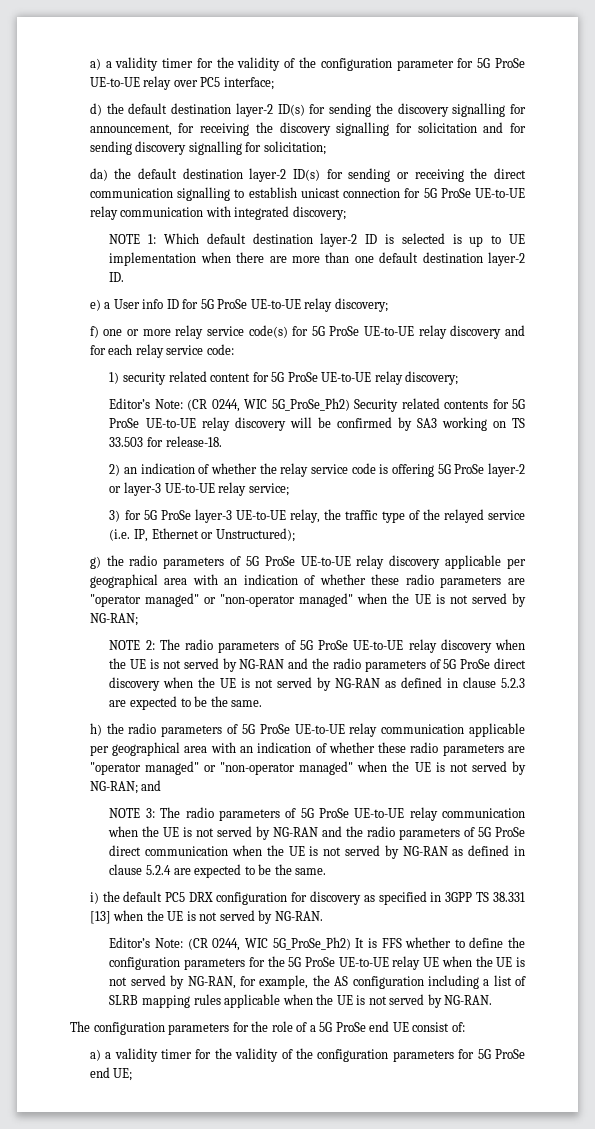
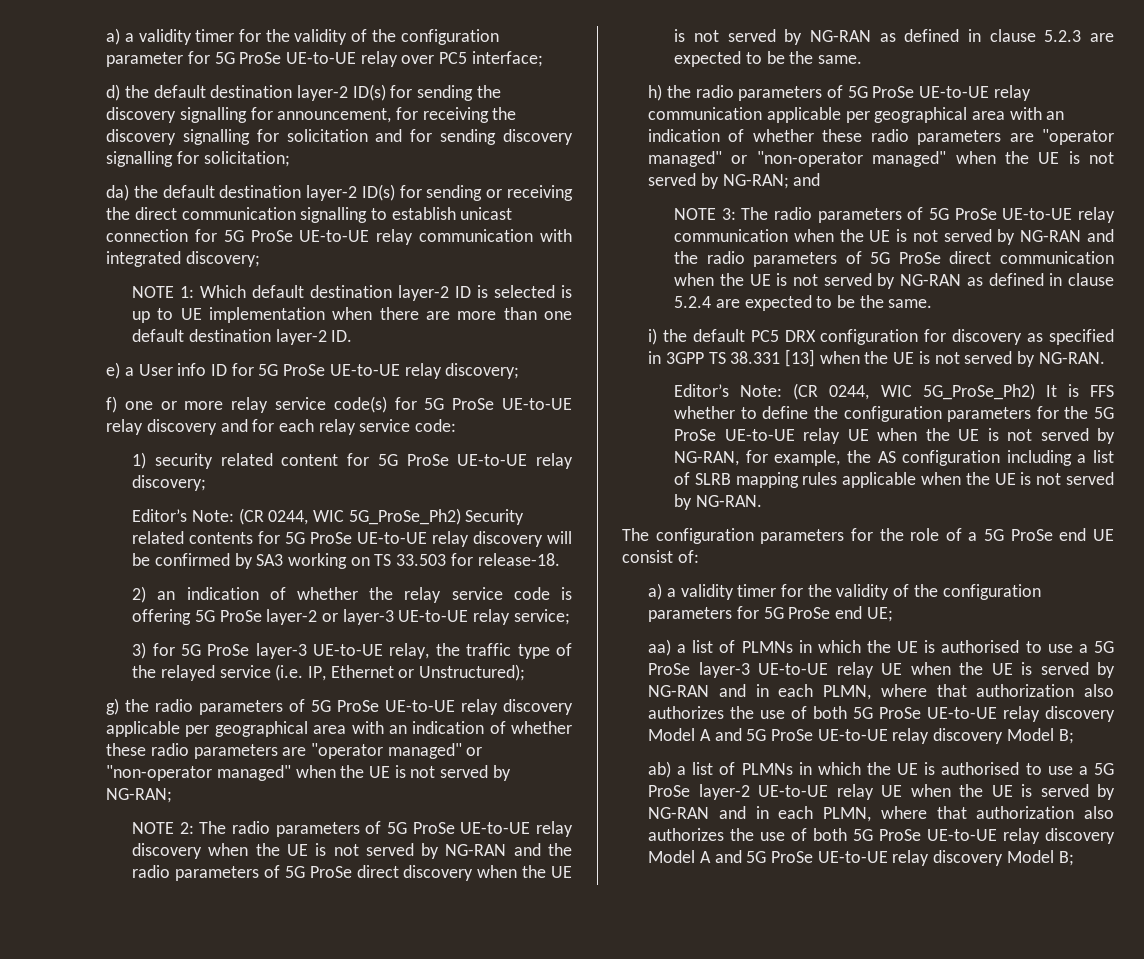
+ aa) a list of PLMNs in which the UE is authorised to use a 5G ProSe layer-3 UE-to-UE relay UE when the UE is served by NG-RAN and in each PLMN, where that authorization also authorizes the use of both 5G ProSe UE-to-UE relay discovery Model A and 5G ProSe UE-to-UE relay discovery Model B;
+ ab) a list of PLMNs in which the UE is authorised to use a 5G ProSe layer-2 UE-to-UE relay UE when the UE is served by NG-RAN and in each PLMN, where that authorization also authorizes the use of both 5G ProSe UE-to-UE relay discovery Model A and 5G ProSe UE-to-UE relay discovery Model B;

